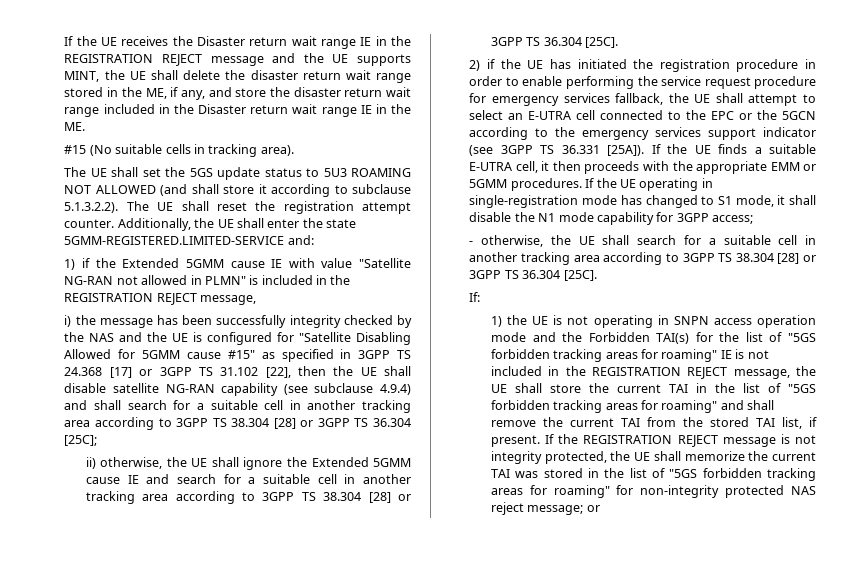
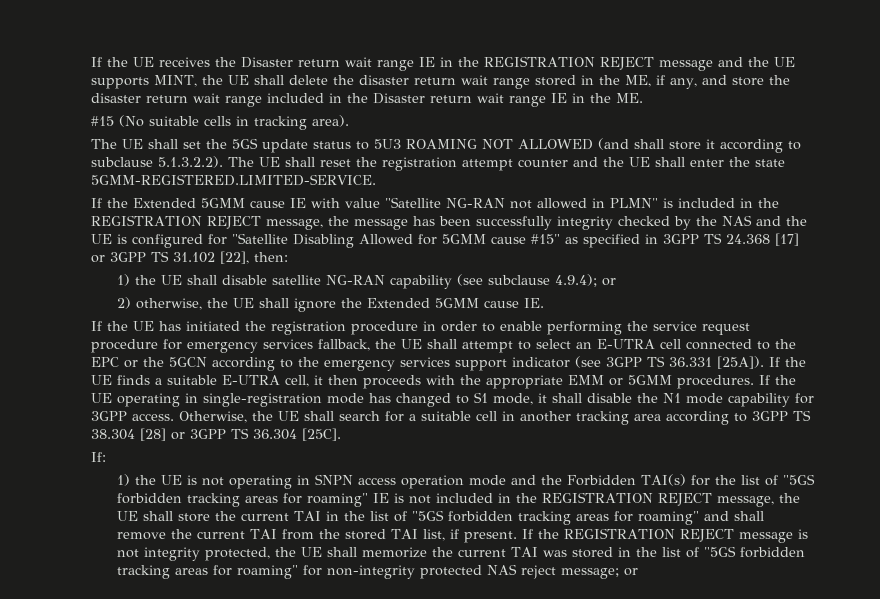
- The UE shall set the 5GS update status to 5U3 ROAMING NOT ALLOWED (and shall store it according to subclause 5.1.3.2.2). The UE shall reset the registration attempt counter. Additionally, the UE shall enter the state 5GMM-REGISTERED.LIMITED-SERVICE and:
- 1) if the Extended 5GMM cause IE with value "Satellite NG-RAN not allowed in PLMN" is included in the REGISTRATION REJECT message,
- i) the message has been successfully integrity checked by the NAS and the UE is configured for "Satellite Disabling Allowed for 5GMM cause #15" as specified in 3GPP TS 24.368 [17] or 3GPP TS 31.102 [22], then the UE shall disable satellite NG-RAN capability (see subclause 4.9.4) and shall search for a suitable cell in another tracking area according to 3GPP TS 38.304 [28] or 3GPP TS 36.304 [25C];
- ii) otherwise, the UE shall ignore the Extended 5GMM cause IE and search for a suitable cell in another tracking area according to 3GPP TS 38.304 [28] or 3GPP TS 36.304 [25C].
- 2) if the UE has initiated the registration procedure in order to enable performing the service request procedure for emergency services fallback, the UE shall attempt to select an E-UTRA cell connected to the EPC or the 5GCN according to the emergency services support indicator (see 3GPP TS 36.331 [25A]).
+ The UE shall set the 5GS update status to 5U3 ROAMING NOT ALLOWED (and shall store it according to subclause 5.1.3.2.2). The UE shall reset the registration attempt counter and the UE shall enter the state 5GMM-REGISTERED.LIMITED-SERVICE.
+ If the Extended 5GMM cause IE with value "Satellite NG-RAN not allowed in PLMN" is included in the REGISTRATION REJECT message, the message has been successfully integrity checked by the NAS and the UE is configured for "Satellite Disabling Allowed for 5GMM cause #15" as specified in 3GPP TS 24.368 [17] or 3GPP TS 31.102 [22], then:
+ 1) the UE shall disable satellite NG-RAN capability (see subclause 4.9.4); or
+ 2) otherwise, the UE shall ignore the Extended 5GMM cause IE.
+ If the UE has initiated the registration procedure in order to enable performing the service request procedure for emergency services fallback, the UE shall attempt to select an E-UTRA cell connected to the EPC or the 5GCN according to the emergency services support indicator (see 3GPP TS 36.331 [25A]).
- If the UE operating in single-registration mode has changed to S1 mode, it shall disable the N1 mode capability for 3GPP access;
- - otherwise, the UE shall search for a suitable cell in another tracking area according to 3GPP TS 38.304 [28] or 3GPP TS 36.304 [25C].
+ If the UE operating in single-registration mode has changed to S1 mode, it shall disable the N1 mode capability for 3GPP access. Otherwise, the UE shall search for a suitable cell in another tracking area according to 3GPP TS 38.304 [28] or 3GPP TS 36.304 [25C].

